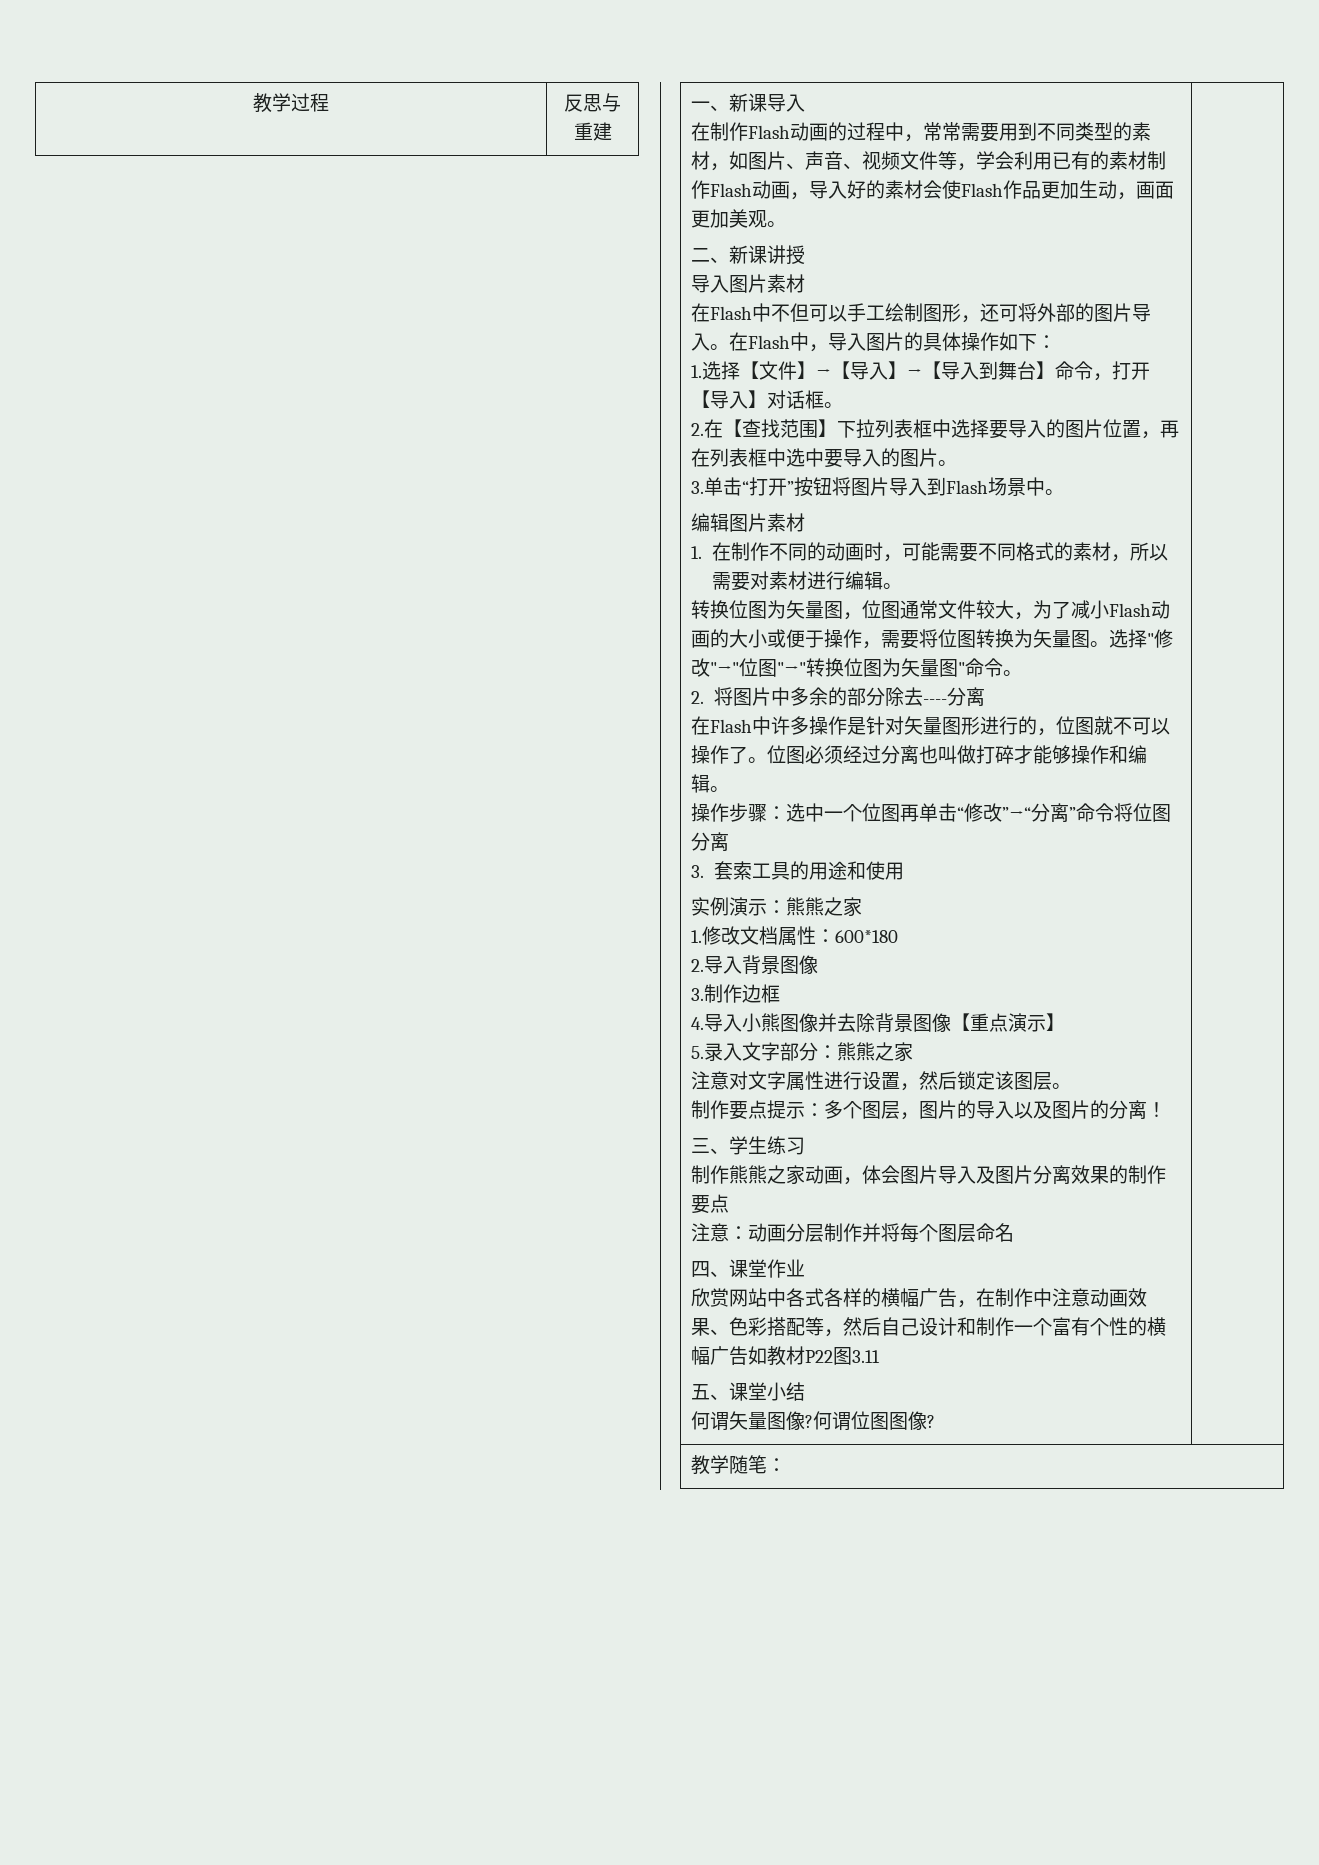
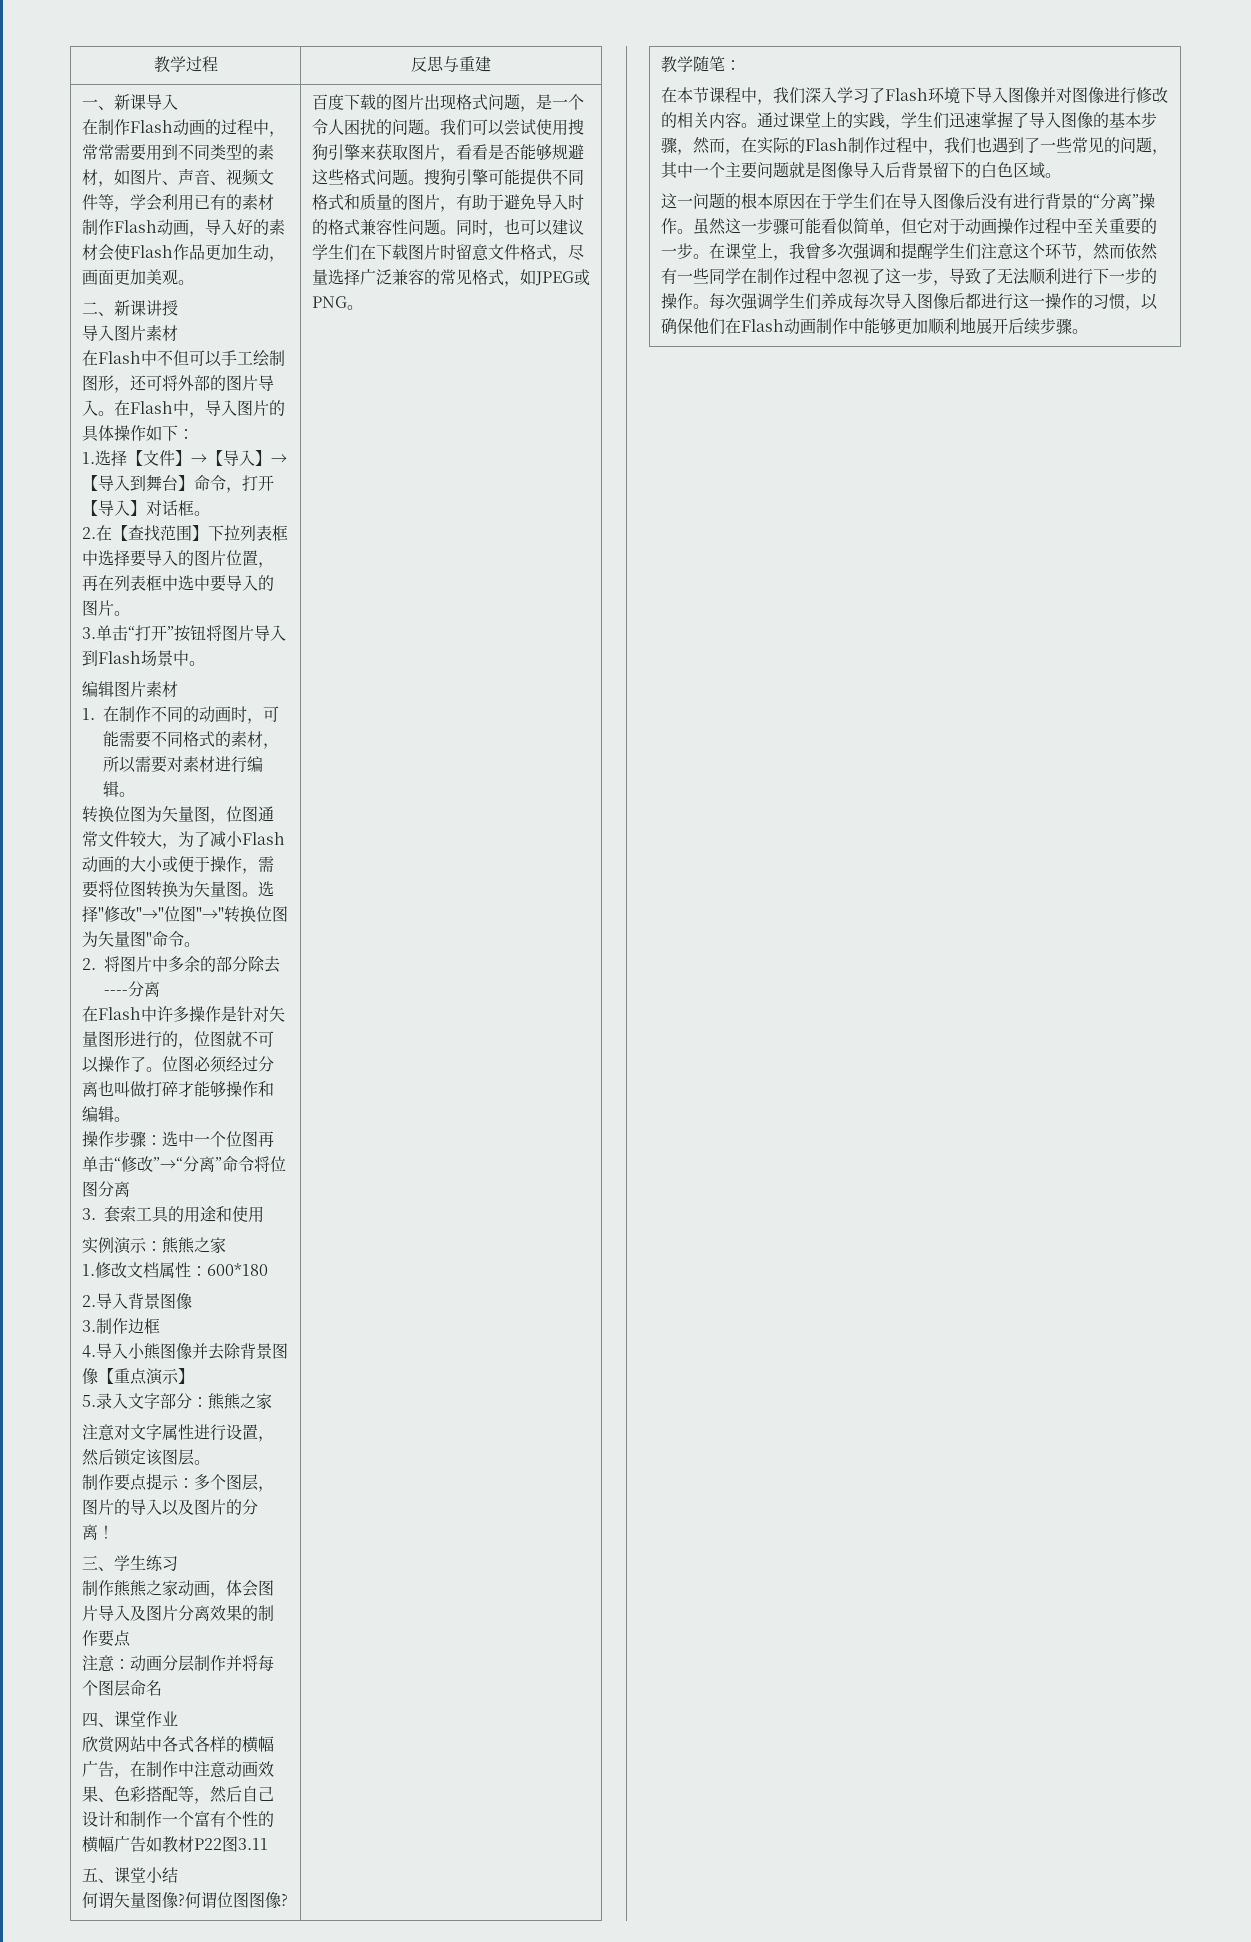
+ 百度下载的图片出现格式问题，是一个令人困扰的问题。我们可以尝试使用搜狗引擎来获取图片，看看是否能够规避这些格式问题。搜狗引擎可能提供不同格式和质量的图片，有助于避免导入时的格式兼容性问题。同时，也可以建议学生们在下载图片时留意文件格式，尽量选择广泛兼容的常见格式，如JPEG或PNG。
  教学随笔：
+ 在本节课程中，我们深入学习了Flash环境下导入图像并对图像进行修改的相关内容。通过课堂上的实践，学生们迅速掌握了导入图像的基本步骤，然而，在实际的Flash制作过程中，我们也遇到了一些常见的问题，其中一个主要问题就是图像导入后背景留下的白色区域。
+ 这一问题的根本原因在于学生们在导入图像后没有进行背景的“分离”操作。虽然这一步骤可能看似简单，但它对于动画操作过程中至关重要的一步。在课堂上，我曾多次强调和提醒学生们注意这个环节，然而依然有一些同学在制作过程中忽视了这一步，导致了无法顺利进行下一步的操作。每次强调学生们养成每次导入图像后都进行这一操作的习惯，以确保他们在Flash动画制作中能够更加顺利地展开后续步骤。

